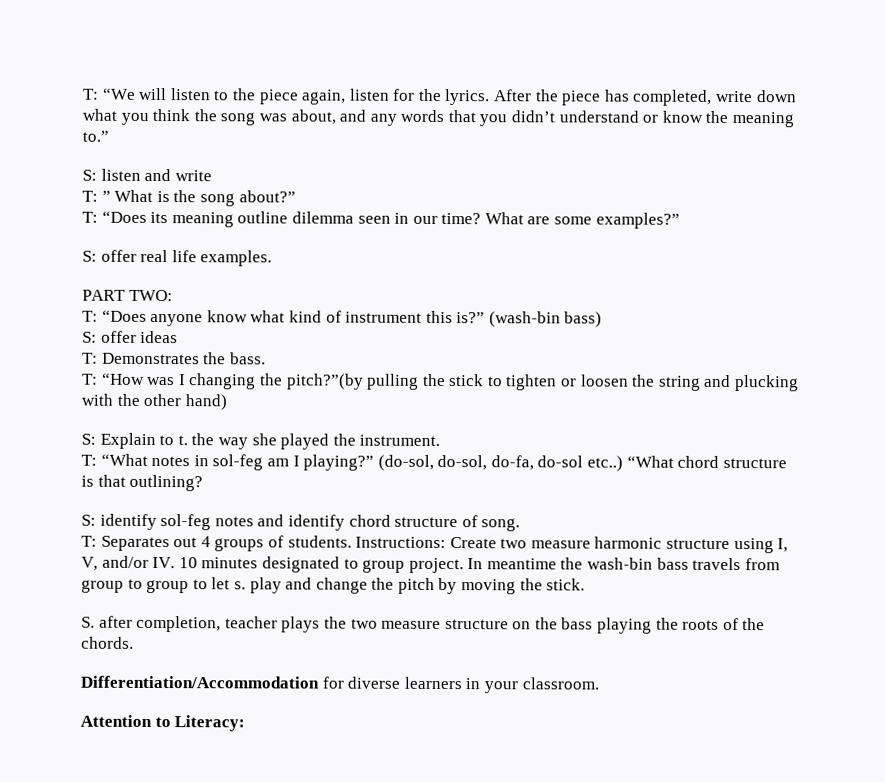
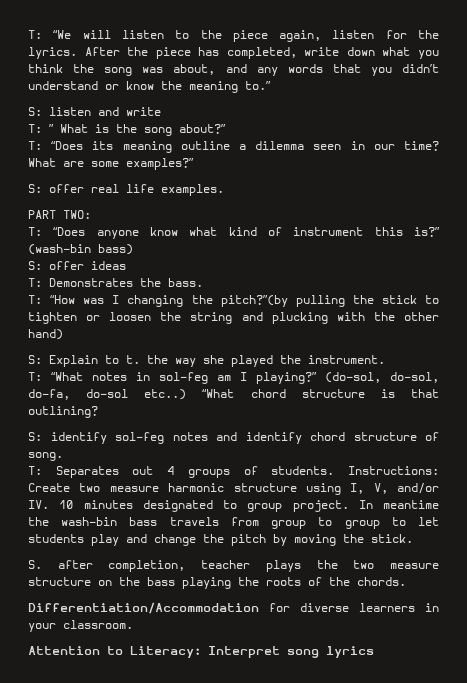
- T: “Does its meaning outline dilemma seen in our time?
+ T: “Does its meaning outline a dilemma seen in our time?
- In meantime the wash-bin bass travels from group to group to let s. play and change the pitch by moving the stick.
+ In meantime the wash-bin bass travels from group to group to let students play and change the pitch by moving the stick.
- Attention to Literacy:
+ Attention to Literacy: Interpret song lyrics

